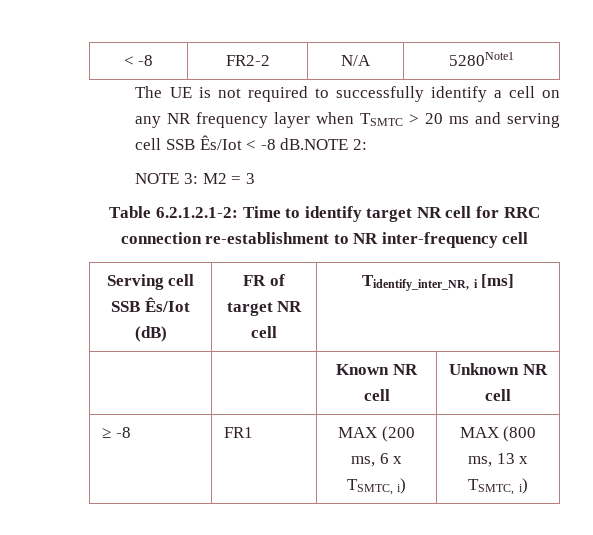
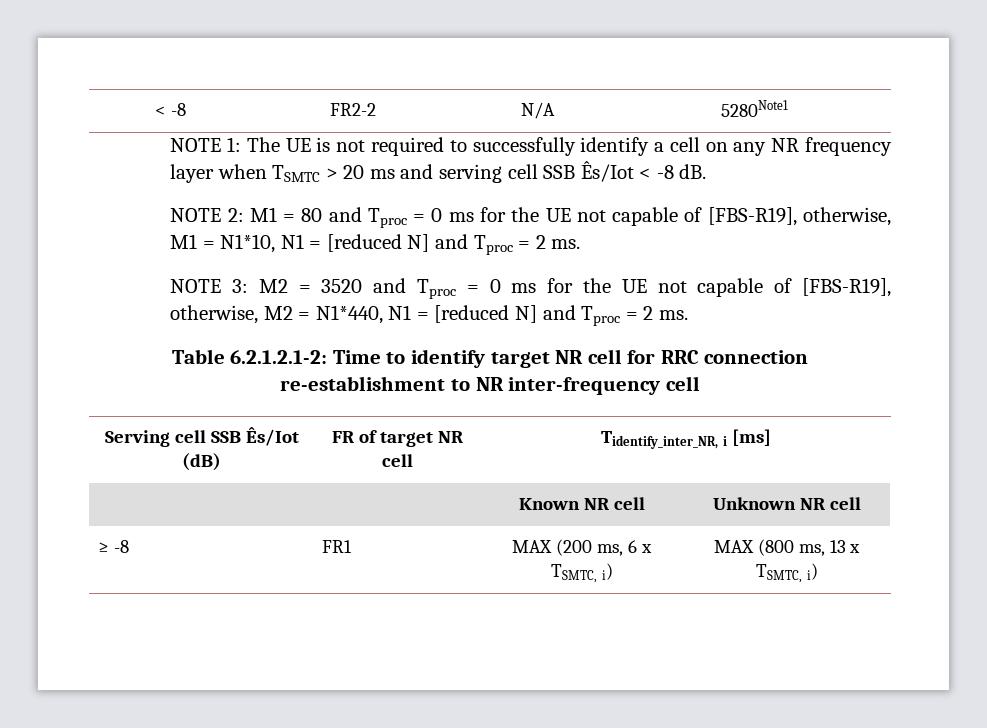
- The UE is not required to successfully identify a cell on any NR frequency layer when TSMTC > 20 ms and serving cell SSB Ês/Iot < -8 dB.NOTE 2:
- NOTE 3: M2 = 3
+ NOTE 1: The UE is not required to successfully identify a cell on any NR frequency layer when TSMTC > 20 ms and serving cell SSB Ês/Iot < -8 dB.
+ NOTE 2: M1 = 80 and Tproc = 0 ms for the UE not capable of [FBS-R19], otherwise, M1 = N1*10, N1 = [reduced N] and Tproc = 2 ms.
+ NOTE 3: M2 = 3520 and Tproc = 0 ms for the UE not capable of [FBS-R19], otherwise, M2 = N1*440, N1 = [reduced N] and Tproc = 2 ms.

